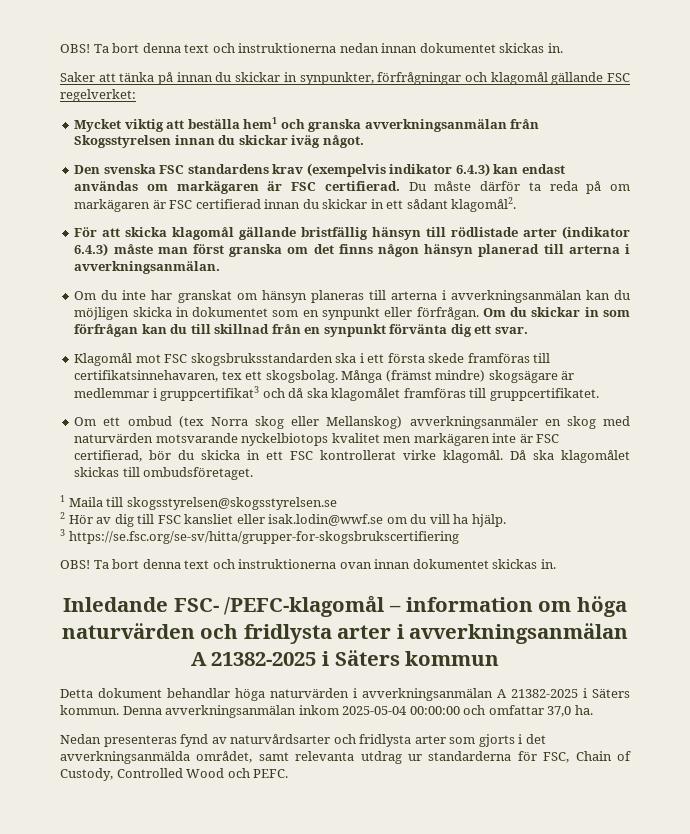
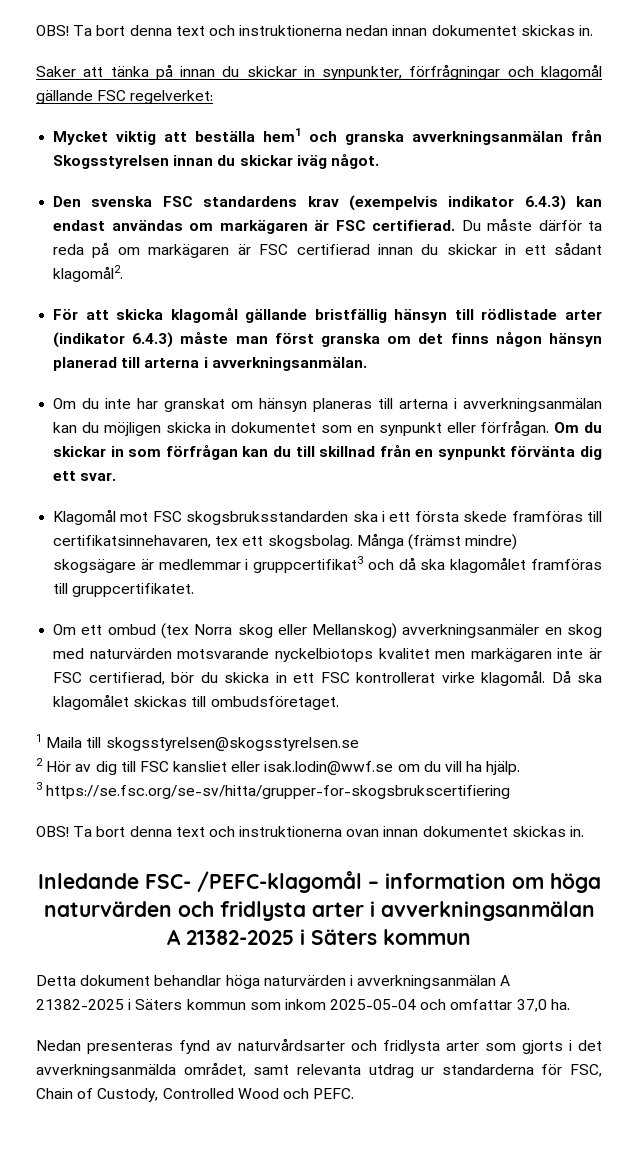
- Detta dokument behandlar höga naturvärden i avverkningsanmälan A 21382-2025 i Säters kommun. Denna avverkningsanmälan inkom 2025-05-04 00:00:00 och omfattar 37,0 ha.
+ Detta dokument behandlar höga naturvärden i avverkningsanmälan A 21382-2025 i Säters kommun som inkom 2025-05-04 och omfattar 37,0 ha.

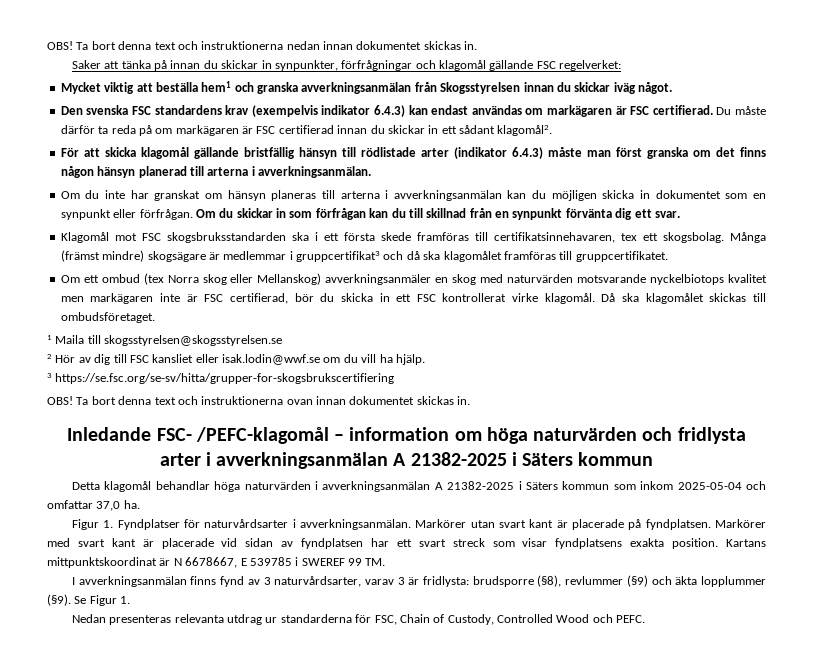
- Detta dokument behandlar höga naturvärden i avverkningsanmälan A 21382-2025 i Säters kommun som inkom 2025-05-04 och omfattar 37,0 ha.
+ Detta klagomål behandlar höga naturvärden i avverkningsanmälan A 21382-2025 i Säters kommun som inkom 2025-05-04 och omfattar 37,0 ha.
- Nedan presenteras fynd av naturvårdsarter och fridlysta arter som gjorts i det avverkningsanmälda området, samt relevanta utdrag ur standarderna för FSC, Chain of Custody, Controlled Wood och PEFC.
+ Figur 1. Fyndplatser för naturvårdsarter i avverkningsanmälan. Markörer utan svart kant är placerade på fyndplatsen. Markörer med svart kant är placerade vid sidan av fyndplatsen har ett svart streck som visar fyndplatsens exakta position. Kartans mittpunktskoordinat är N 6678667, E 539785 i SWEREF 99 TM.
+ I avverkningsanmälan finns fynd av 3 naturvårdsarter, varav 3 är fridlysta: brudsporre (§8), revlummer (§9) och äkta lopplummer (§9). Se Figur 1.
+ Nedan presenteras relevanta utdrag ur standarderna för FSC, Chain of Custody, Controlled Wood och PEFC.

